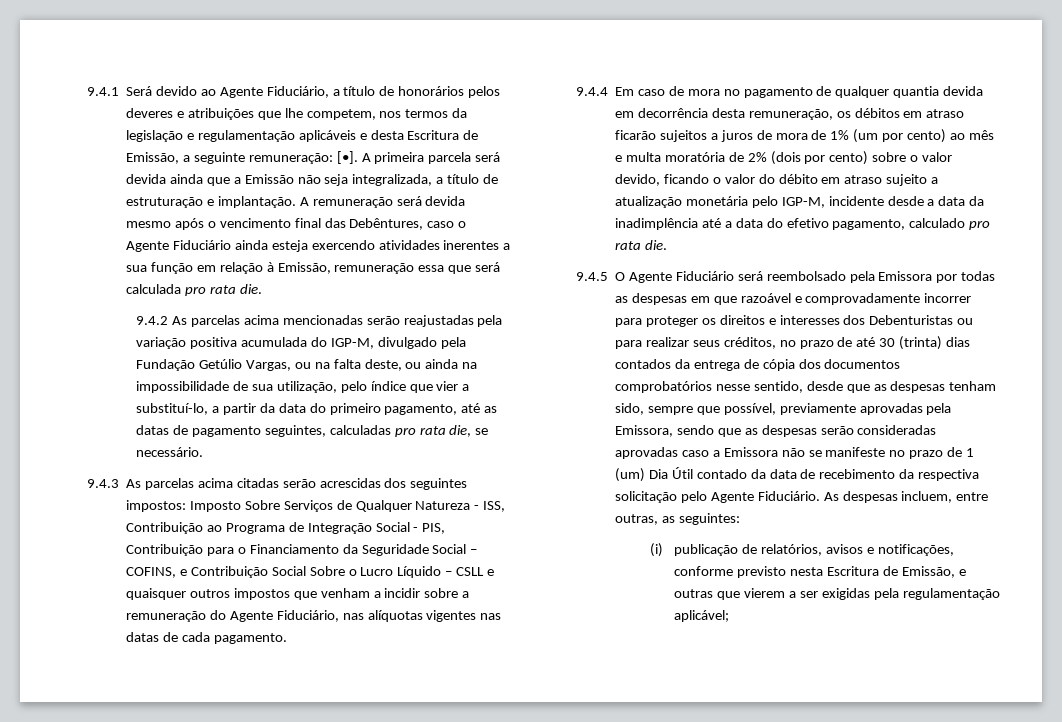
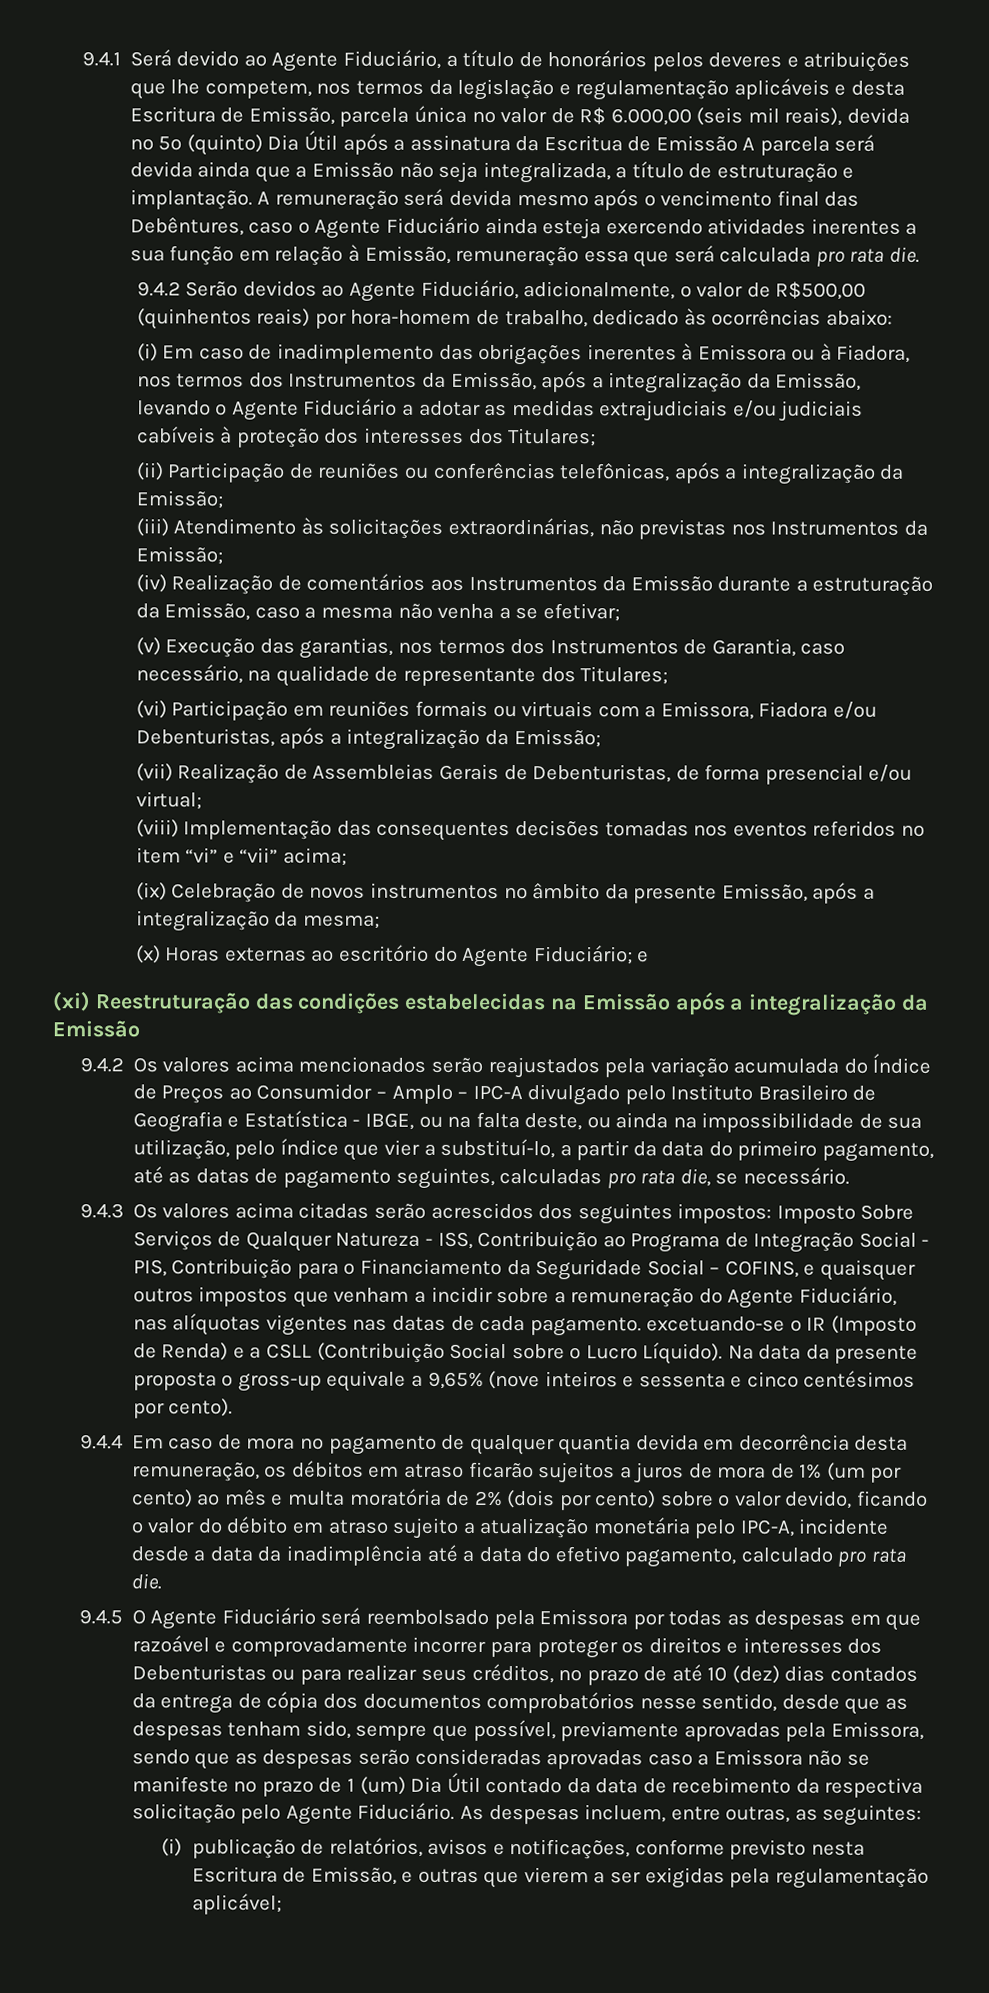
- 9.4.1 Será devido ao Agente Fiduciário, a título de honorários pelos deveres e atribuições que lhe competem, nos termos da legislação e regulamentação aplicáveis e desta Escritura de Emissão, a seguinte remuneração: [•]. A primeira parcela será devida ainda que a Emissão não seja integralizada, a título de estruturação e implantação.
+ 9.4.1 Será devido ao Agente Fiduciário, a título de honorários pelos deveres e atribuições que lhe competem, nos termos da legislação e regulamentação aplicáveis e desta Escritura de Emissão, parcela única no valor de R$ 6.000,00 (seis mil reais), devida no 5º (quinto) Dia Útil após a assinatura da Escritua de Emissão A parcela será devida ainda que a Emissão não seja integralizada, a título de estruturação e implantação.
- 9.4.2 As parcelas acima mencionadas serão reajustadas pela variação positiva acumulada do IGP-M, divulgado pela Fundação Getúlio Vargas, ou na falta deste, ou ainda na impossibilidade de sua utilização, pelo índice que vier a substituí-lo, a partir da data do primeiro pagamento, até as datas de pagamento seguintes, calculadas pro rata die, se necessário.
+ 9.4.2 Serão devidos ao Agente Fiduciário, adicionalmente, o valor de R$500,00 (quinhentos reais) por hora-homem de trabalho, dedicado às ocorrências abaixo:
+ (i) Em caso de inadimplemento das obrigações inerentes à Emissora ou à Fiadora, nos termos dos Instrumentos da Emissão, após a integralização da Emissão, levando o Agente Fiduciário a adotar as medidas extrajudiciais e/ou judiciais cabíveis à proteção dos interesses dos Titulares;
+ (ii) Participação de reuniões ou conferências telefônicas, após a integralização da Emissão;
+ (iii) Atendimento às solicitações extraordinárias, não previstas nos Instrumentos da Emissão;
+ (iv) Realização de comentários aos Instrumentos da Emissão durante a estruturação da Emissão, caso a mesma não venha a se efetivar;
+ (v) Execução das garantias, nos termos dos Instrumentos de Garantia, caso necessário, na qualidade de representante dos Titulares;
+ (vi) Participação em reuniões formais ou virtuais com a Emissora, Fiadora e/ou Debenturistas, após a integralização da Emissão;
+ (vii) Realização de Assembleias Gerais de Debenturistas, de forma presencial e/ou virtual;
+ (viii) Implementação das consequentes decisões tomadas nos eventos referidos no item “vi” e “vii” acima;
+ (ix) Celebração de novos instrumentos no âmbito da presente Emissão, após a integralização da mesma;
+ (x) Horas externas ao escritório do Agente Fiduciário; e
+ (xi) Reestruturação das condições estabelecidas na Emissão após a integralização da Emissão
+ 9.4.2 Os valores acima mencionados serão reajustados pela variação acumulada do Índice de Preços ao Consumidor – Amplo – IPC-A divulgado pelo Instituto Brasileiro de Geografia e Estatística - IBGE, ou na falta deste, ou ainda na impossibilidade de sua utilização, pelo índice que vier a substituí-lo, a partir da data do primeiro pagamento, até as datas de pagamento seguintes, calculadas pro rata die, se necessário.
- 9.4.3 As parcelas acima citadas serão acrescidas dos seguintes impostos: Imposto Sobre Serviços de Qualquer Natureza - ISS, Contribuição ao Programa de Integração Social - PIS, Contribuição para o Financiamento da Seguridade Social – COFINS, e Contribuição Social Sobre o Lucro Líquido – CSLL e quaisquer outros impostos que venham a incidir sobre a remuneração do Agente Fiduciário, nas alíquotas vigentes nas datas de cada pagamento.
+ 9.4.3 Os valores acima citadas serão acrescidos dos seguintes impostos: Imposto Sobre Serviços de Qualquer Natureza - ISS, Contribuição ao Programa de Integração Social - PIS, Contribuição para o Financiamento da Seguridade Social – COFINS, e quaisquer outros impostos que venham a incidir sobre a remuneração do Agente Fiduciário, nas alíquotas vigentes nas datas de cada pagamento. excetuando-se o IR (Imposto de Renda) e a CSLL (Contribuição Social sobre o Lucro Líquido). Na data da presente proposta o gross-up equivale a 9,65% (nove inteiros e sessenta e cinco centésimos por cento).
- 9.4.4 Em caso de mora no pagamento de qualquer quantia devida em decorrência desta remuneração, os débitos em atraso ficarão sujeitos a juros de mora de 1% (um por cento) ao mês e multa moratória de 2% (dois por cento) sobre o valor devido, ficando o valor do débito em atraso sujeito a atualização monetária pelo IGP-M, incidente desde a data da inadimplência até a data do efetivo pagamento, calculado pro rata die.
+ 9.4.4 Em caso de mora no pagamento de qualquer quantia devida em decorrência desta remuneração, os débitos em atraso ficarão sujeitos a juros de mora de 1% (um por cento) ao mês e multa moratória de 2% (dois por cento) sobre o valor devido, ficando o valor do débito em atraso sujeito a atualização monetária pelo IPC-A, incidente desde a data da inadimplência até a data do efetivo pagamento, calculado pro rata die.
- 9.4.5 O Agente Fiduciário será reembolsado pela Emissora por todas as despesas em que razoável e comprovadamente incorrer para proteger os direitos e interesses dos Debenturistas ou para realizar seus créditos, no prazo de até 30 (trinta) dias contados da entrega de cópia dos documentos comprobatórios nesse sentido, desde que as despesas tenham sido, sempre que possível, previamente aprovadas pela Emissora, sendo que as despesas serão consideradas aprovadas caso a Emissora não se manifeste no prazo de 1 (um) Dia Útil contado da data de recebimento da respectiva solicitação pelo Agente Fiduciário.
+ 9.4.5 O Agente Fiduciário será reembolsado pela Emissora por todas as despesas em que razoável e comprovadamente incorrer para proteger os direitos e interesses dos Debenturistas ou para realizar seus créditos, no prazo de até 10 (dez) dias contados da entrega de cópia dos documentos comprobatórios nesse sentido, desde que as despesas tenham sido, sempre que possível, previamente aprovadas pela Emissora, sendo que as despesas serão consideradas aprovadas caso a Emissora não se manifeste no prazo de 1 (um) Dia Útil contado da data de recebimento da respectiva solicitação pelo Agente Fiduciário.

